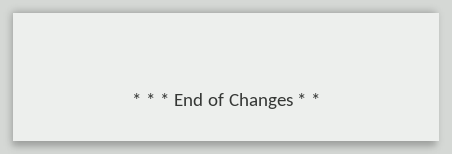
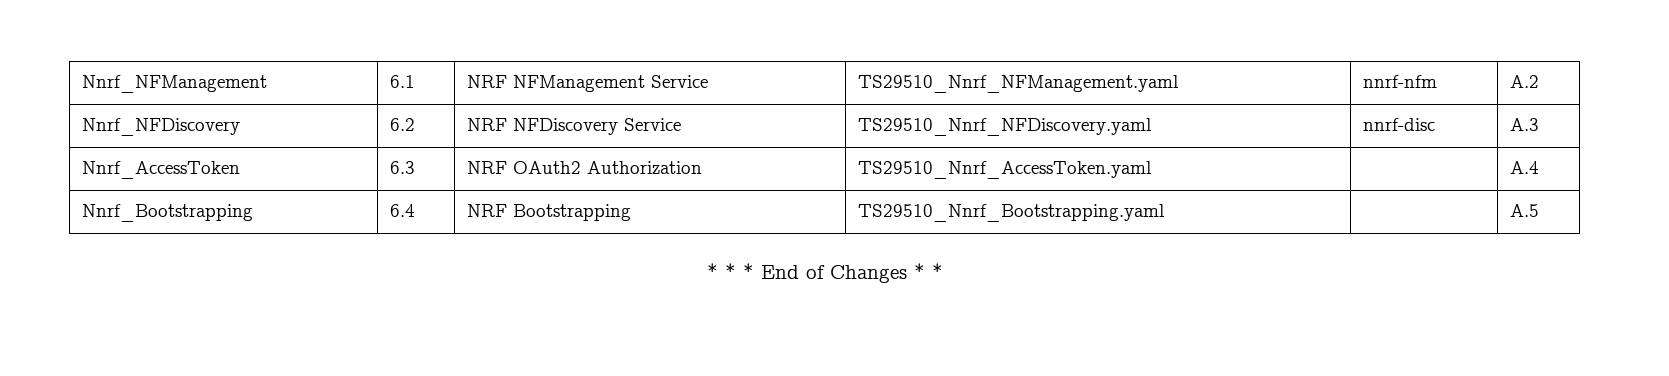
+ Nnrf_NFManagement | 6.1 | NRF NFManagement Service | TS29510_Nnrf_NFManagement.yaml | nnrf-nfm | A.2
+ Nnrf_NFDiscovery | 6.2 | NRF NFDiscovery Service | TS29510_Nnrf_NFDiscovery.yaml | nnrf-disc | A.3
+ Nnrf_AccessToken | 6.3 | NRF OAuth2 Authorization | TS29510_Nnrf_AccessToken.yaml | | A.4
+ Nnrf_Bootstrapping | 6.4 | NRF Bootstrapping | TS29510_Nnrf_Bootstrapping.yaml | | A.5

